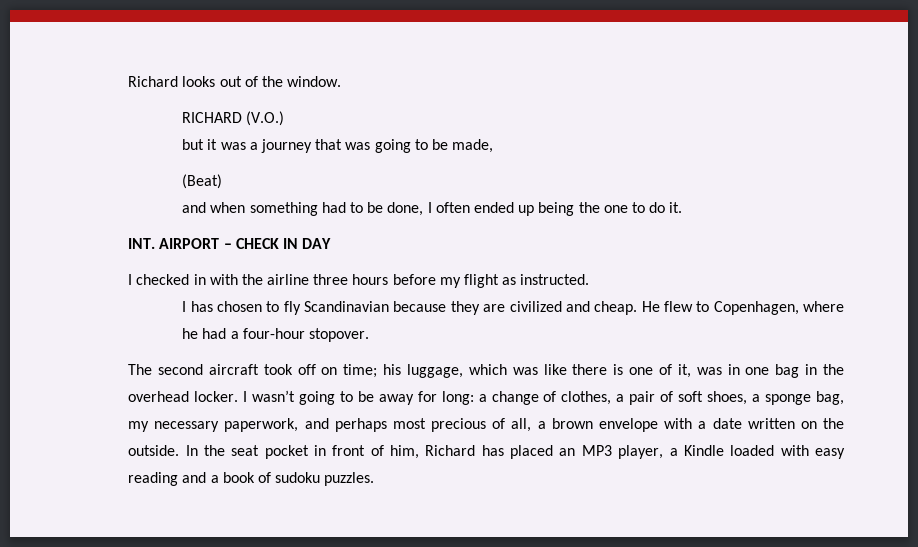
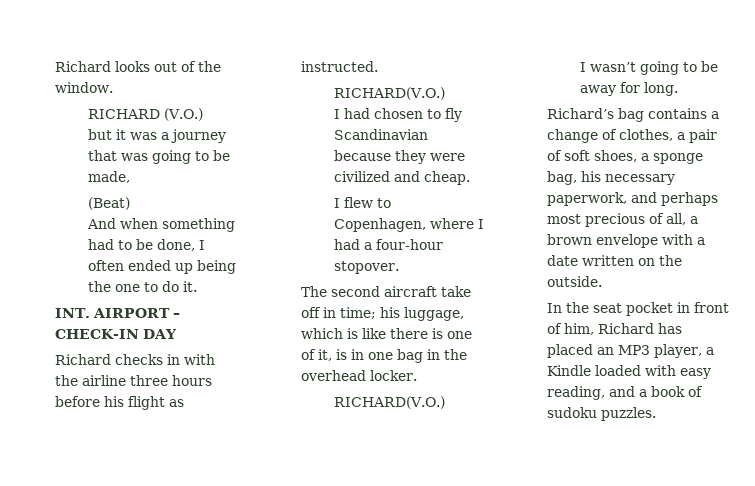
- and when something had to be done, I often ended up being the one to do it.
+ And when something had to be done, I often ended up being the one to do it.
- INT. AIRPORT – CHECK IN DAY
+ INT. AIRPORT – CHECK-IN DAY
- I checked in with the airline three hours before my flight as instructed.
- I has chosen to fly Scandinavian because they are civilized and cheap. He flew to Copenhagen, where he had a four-hour stopover.
+ Richard checks in with the airline three hours before his flight as instructed.
+ RICHARD(V.O.)
+ I had chosen to fly Scandinavian because they were civilized and cheap.
+ I flew to Copenhagen, where I had a four-hour stopover.
- The second aircraft took off on time;
+ The second aircraft take off in time;
- his luggage, which was like there is one of it, was in one bag in the overhead locker. I wasn’t going to be away for long: a change of clothes, a pair of soft shoes, a sponge bag, my necessary paperwork, and perhaps most precious of all, a brown envelope with a date written on the outside. In the seat pocket in front of him, Richard has placed an MP3 player, a Kindle loaded with easy reading and a book of sudoku puzzles.
+ his luggage, which is like there is one of it, is in one bag in the overhead locker.
+ RICHARD(V.O.)
+ I wasn’t going to be away for long.
+ Richard’s bag contains a change of clothes, a pair of soft shoes, a sponge bag, his necessary paperwork, and perhaps most precious of all, a brown envelope with a date written on the outside.
+ In the seat pocket in front of him, Richard has placed an MP3 player, a Kindle loaded with easy reading, and a book of sudoku puzzles.

